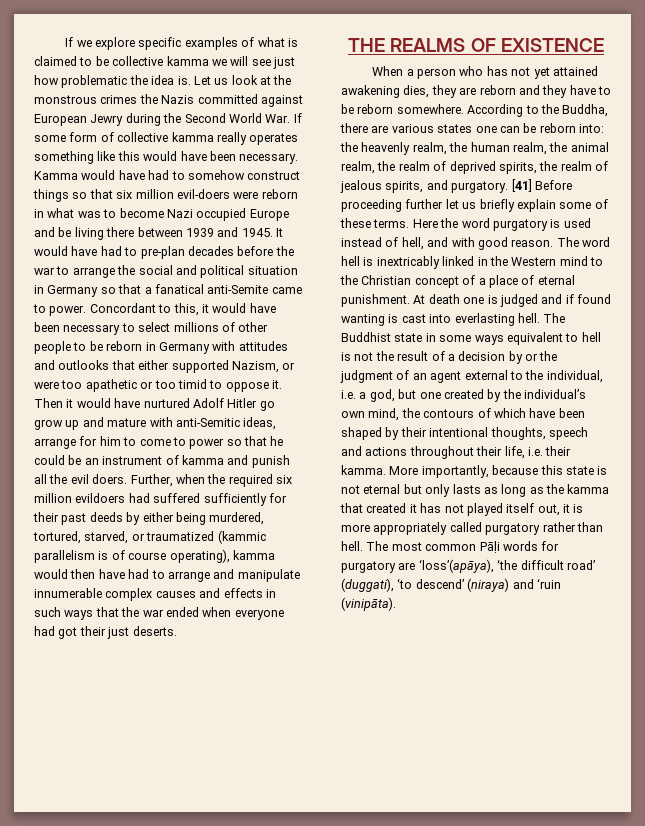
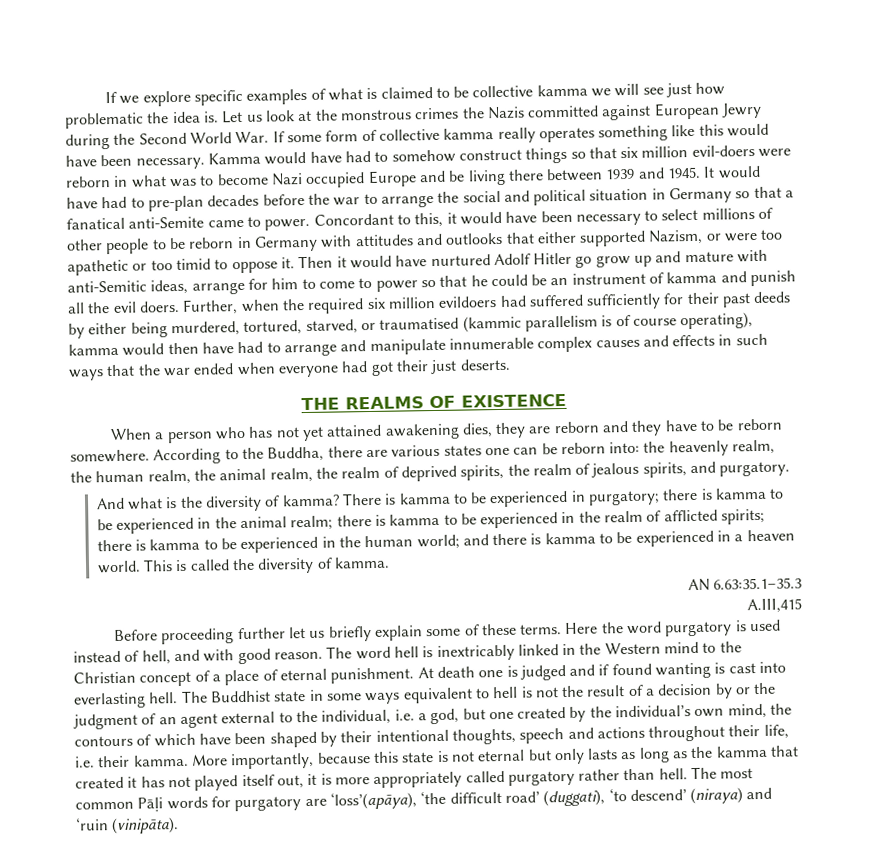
- Further, when the required six million evildoers had suffered sufficiently for their past deeds by either being murdered, tortured, starved, or traumatized (kammic parallelism is of course operating), kamma would then have had to arrange and manipulate innumerable complex causes and effects in such ways that the war ended when everyone had got their just deserts.
+ Further, when the required six million evildoers had suffered sufficiently for their past deeds by either being murdered, tortured, starved, or traumatised (kammic parallelism is of course operating), kamma would then have had to arrange and manipulate innumerable complex causes and effects in such ways that the war ended when everyone had got their just deserts.
- According to the Buddha, there are various states one can be reborn into: the heavenly realm, the human realm, the animal realm, the realm of deprived spirits, the realm of jealous spirits, and purgatory. [41] Before proceeding further let us briefly explain some of these terms.
+ According to the Buddha, there are various states one can be reborn into: the heavenly realm, the human realm, the animal realm, the realm of deprived spirits, the realm of jealous spirits, and purgatory.
+ And what is the diversity of kamma? There is kamma to be experienced in purgatory; there is kamma to be experienced in the animal realm; there is kamma to be experienced in the realm of afflicted spirits; there is kamma to be experienced in the human world; and there is kamma to be experienced in a heaven world. This is called the diversity of kamma.
+ AN 6.63:35.1–35.3
+ A.III,415
+ Before proceeding further let us briefly explain some of these terms.

